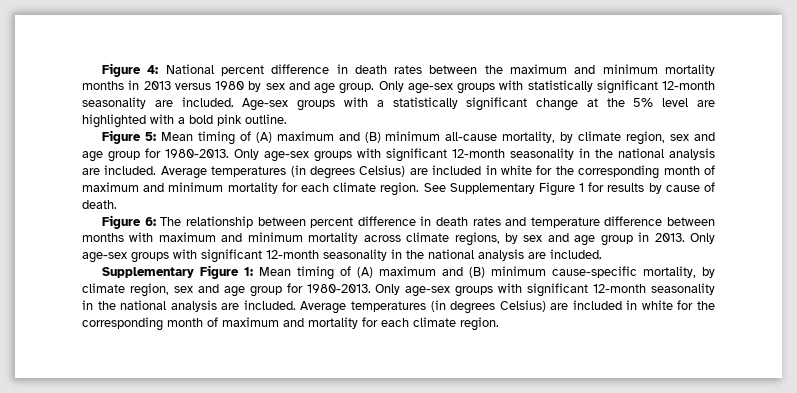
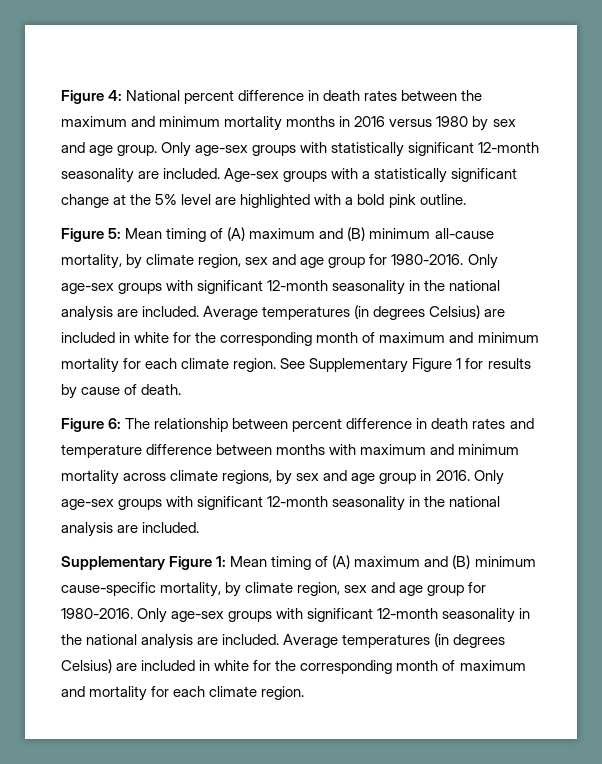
- Figure 4: National percent difference in death rates between the maximum and minimum mortality months in 2013 versus 1980 by sex and age group.
+ Figure 4: National percent difference in death rates between the maximum and minimum mortality months in 2016 versus 1980 by sex and age group.
- Figure 5: Mean timing of (A) maximum and (B) minimum all-cause mortality, by climate region, sex and age group for 1980-2013.
+ Figure 5: Mean timing of (A) maximum and (B) minimum all-cause mortality, by climate region, sex and age group for 1980-2016.
- Figure 6: The relationship between percent difference in death rates and temperature difference between months with maximum and minimum mortality across climate regions, by sex and age group in 2013.
+ Figure 6: The relationship between percent difference in death rates and temperature difference between months with maximum and minimum mortality across climate regions, by sex and age group in 2016.
- Supplementary Figure 1: Mean timing of (A) maximum and (B) minimum cause-specific mortality, by climate region, sex and age group for 1980-2013.
+ Supplementary Figure 1: Mean timing of (A) maximum and (B) minimum cause-specific mortality, by climate region, sex and age group for 1980-2016.

